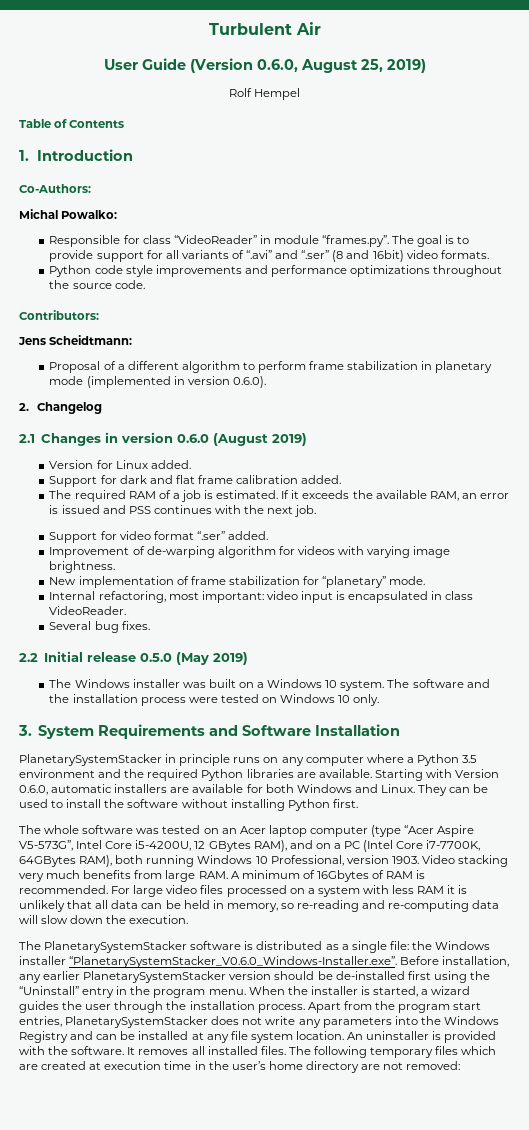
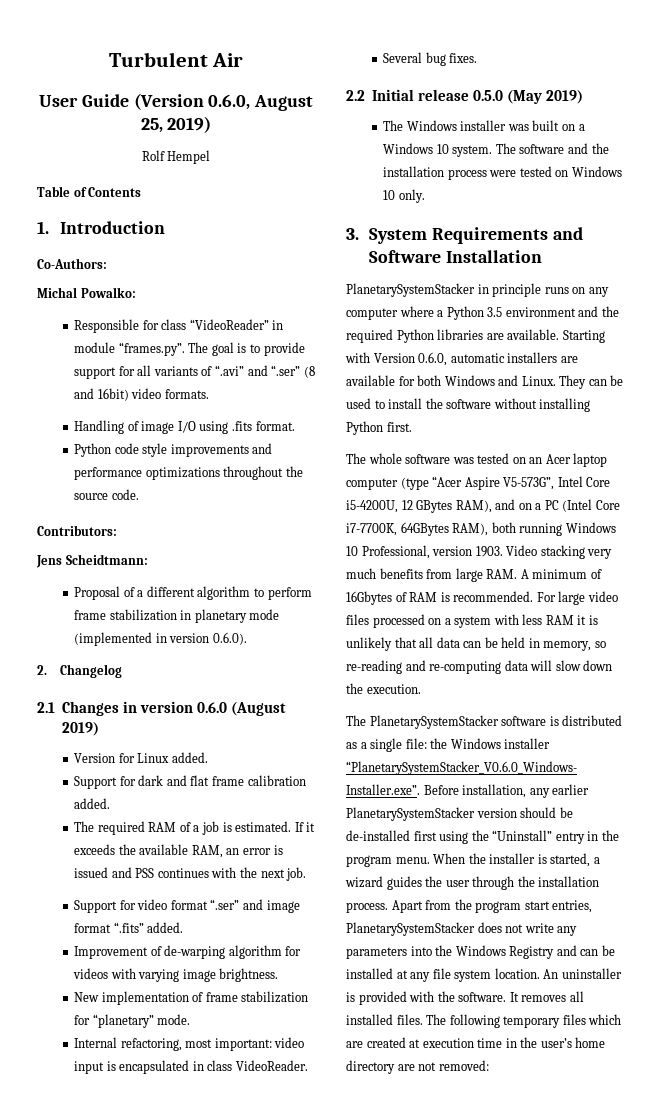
+ Handling of image I/O using .fits format.
- Support for video format “.ser” added.
+ Support for video format “.ser” and image format “.fits” added.

